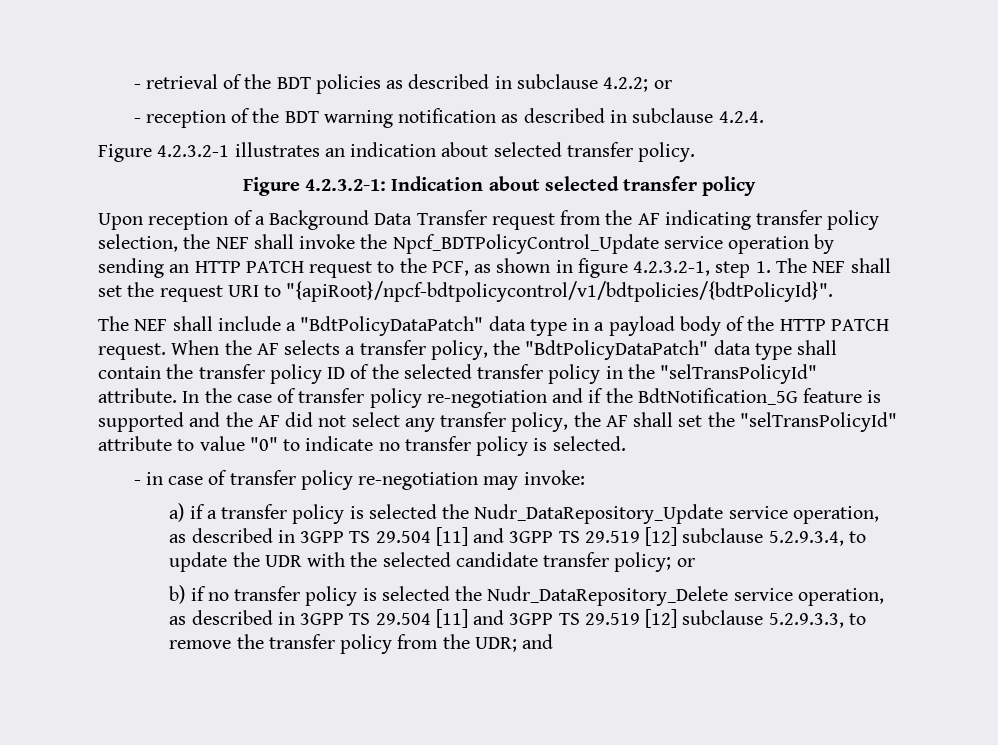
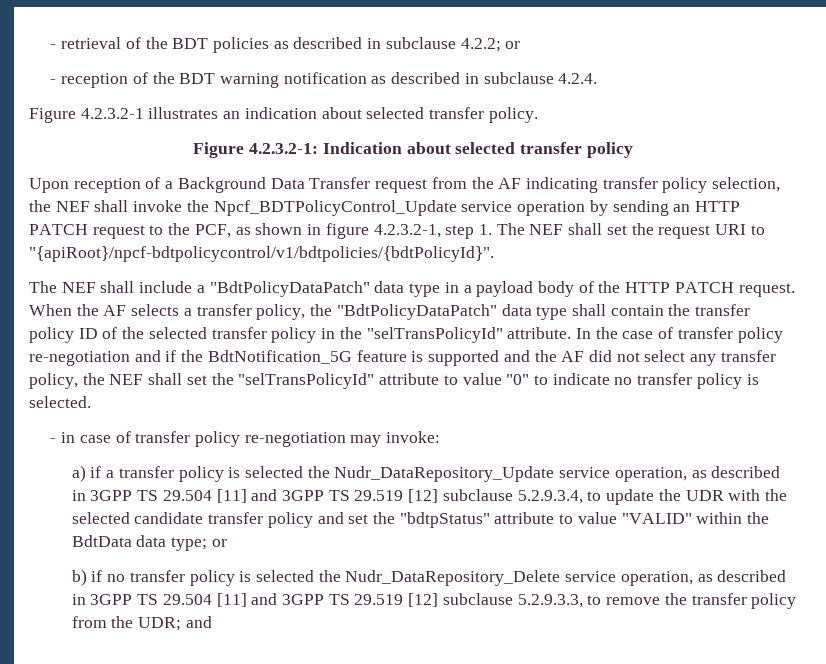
- In the case of transfer policy re-negotiation and if the BdtNotification_5G feature is supported and the AF did not select any transfer policy, the AF shall set the "selTransPolicyId" attribute to value "0" to indicate no transfer policy is selected.
+ In the case of transfer policy re-negotiation and if the BdtNotification_5G feature is supported and the AF did not select any transfer policy, the NEF shall set the "selTransPolicyId" attribute to value "0" to indicate no transfer policy is selected.
- a) if a transfer policy is selected the Nudr_DataRepository_Update service operation, as described in 3GPP TS 29.504 [11] and 3GPP TS 29.519 [12] subclause 5.2.9.3.4, to update the UDR with the selected candidate transfer policy; or
+ a) if a transfer policy is selected the Nudr_DataRepository_Update service operation, as described in 3GPP TS 29.504 [11] and 3GPP TS 29.519 [12] subclause 5.2.9.3.4, to update the UDR with the selected candidate transfer policy and set the "bdtpStatus" attribute to value "VALID" within the BdtData data type; or

